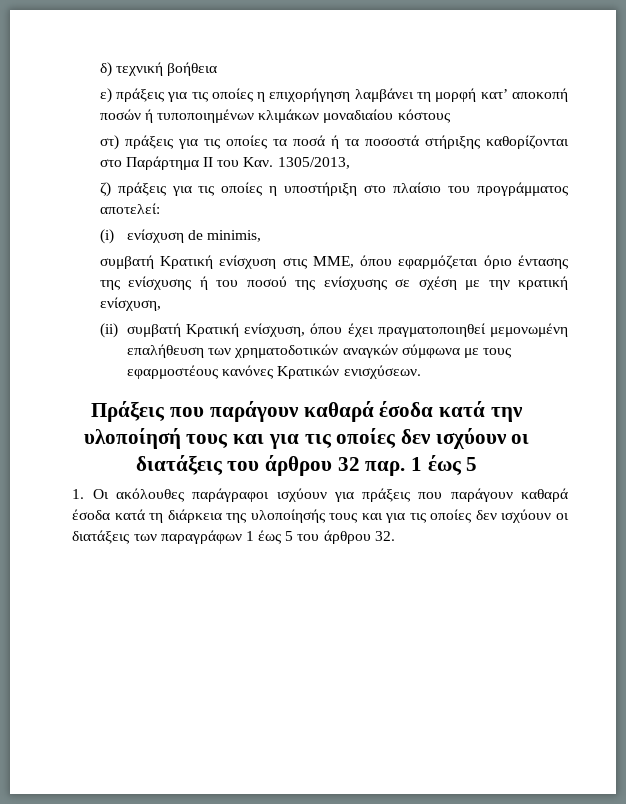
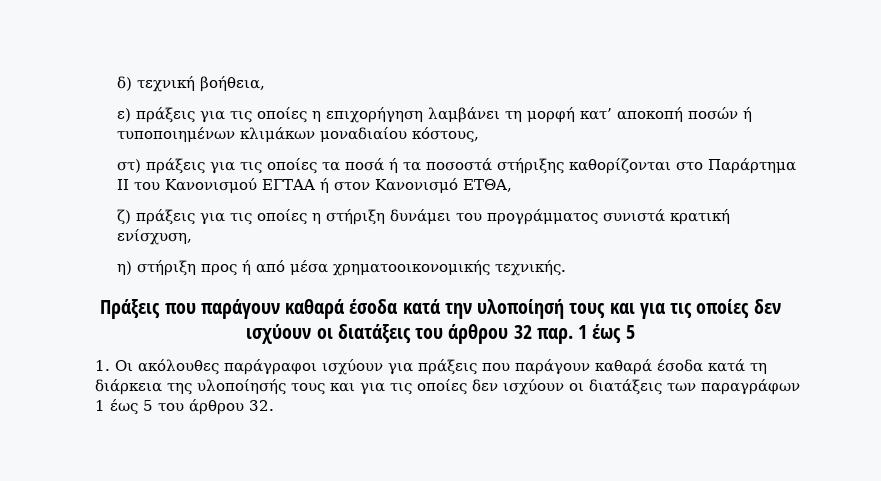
- δ) τεχνική βοήθεια
+ δ) τεχνική βοήθεια,
- ε) πράξεις για τις οποίες η επιχορήγηση λαμβάνει τη μορφή κατ’ αποκοπή ποσών ή τυποποιημένων κλιμάκων μοναδιαίου κόστους
+ ε) πράξεις για τις οποίες η επιχορήγηση λαμβάνει τη μορφή κατ’ αποκοπή ποσών ή τυποποιημένων κλιμάκων μοναδιαίου κόστους,
- στ) πράξεις για τις οποίες τα ποσά ή τα ποσοστά στήριξης καθορίζονται στο Παράρτημα ΙΙ του Καν. 1305/2013,
+ στ) πράξεις για τις οποίες τα ποσά ή τα ποσοστά στήριξης καθορίζονται στο Παράρτημα ΙΙ του Κανονισμού ΕΓΤΑΑ ή στον Κανονισμό ΕΤΘΑ,
- ζ) πράξεις για τις οποίες η υποστήριξη στο πλαίσιο του προγράμματος αποτελεί:
- (i) ενίσχυση de minimis,
- συμβατή Κρατική ενίσχυση στις ΜΜΕ, όπου εφαρμόζεται όριο έντασης της ενίσχυσης ή του ποσού της ενίσχυσης σε σχέση με την κρατική ενίσχυση,
- (ii) συμβατή Κρατική ενίσχυση, όπου έχει πραγματοποιηθεί μεμονωμένη επαλήθευση των χρηματοδοτικών αναγκών σύμφωνα με τους εφαρμοστέους κανόνες Κρατικών ενισχύσεων.
+ ζ) πράξεις για τις οποίες η στήριξη δυνάμει του προγράμματος συνιστά κρατική ενίσχυση,
+ η) στήριξη προς ή από μέσα χρηματοοικονομικής τεχνικής.

